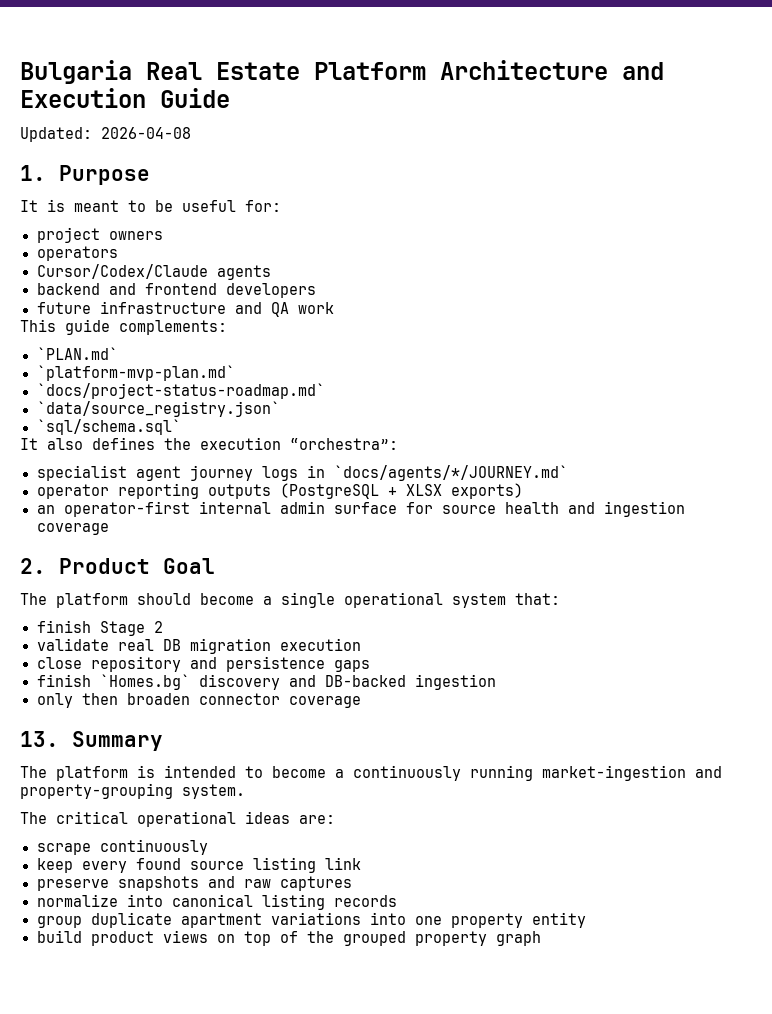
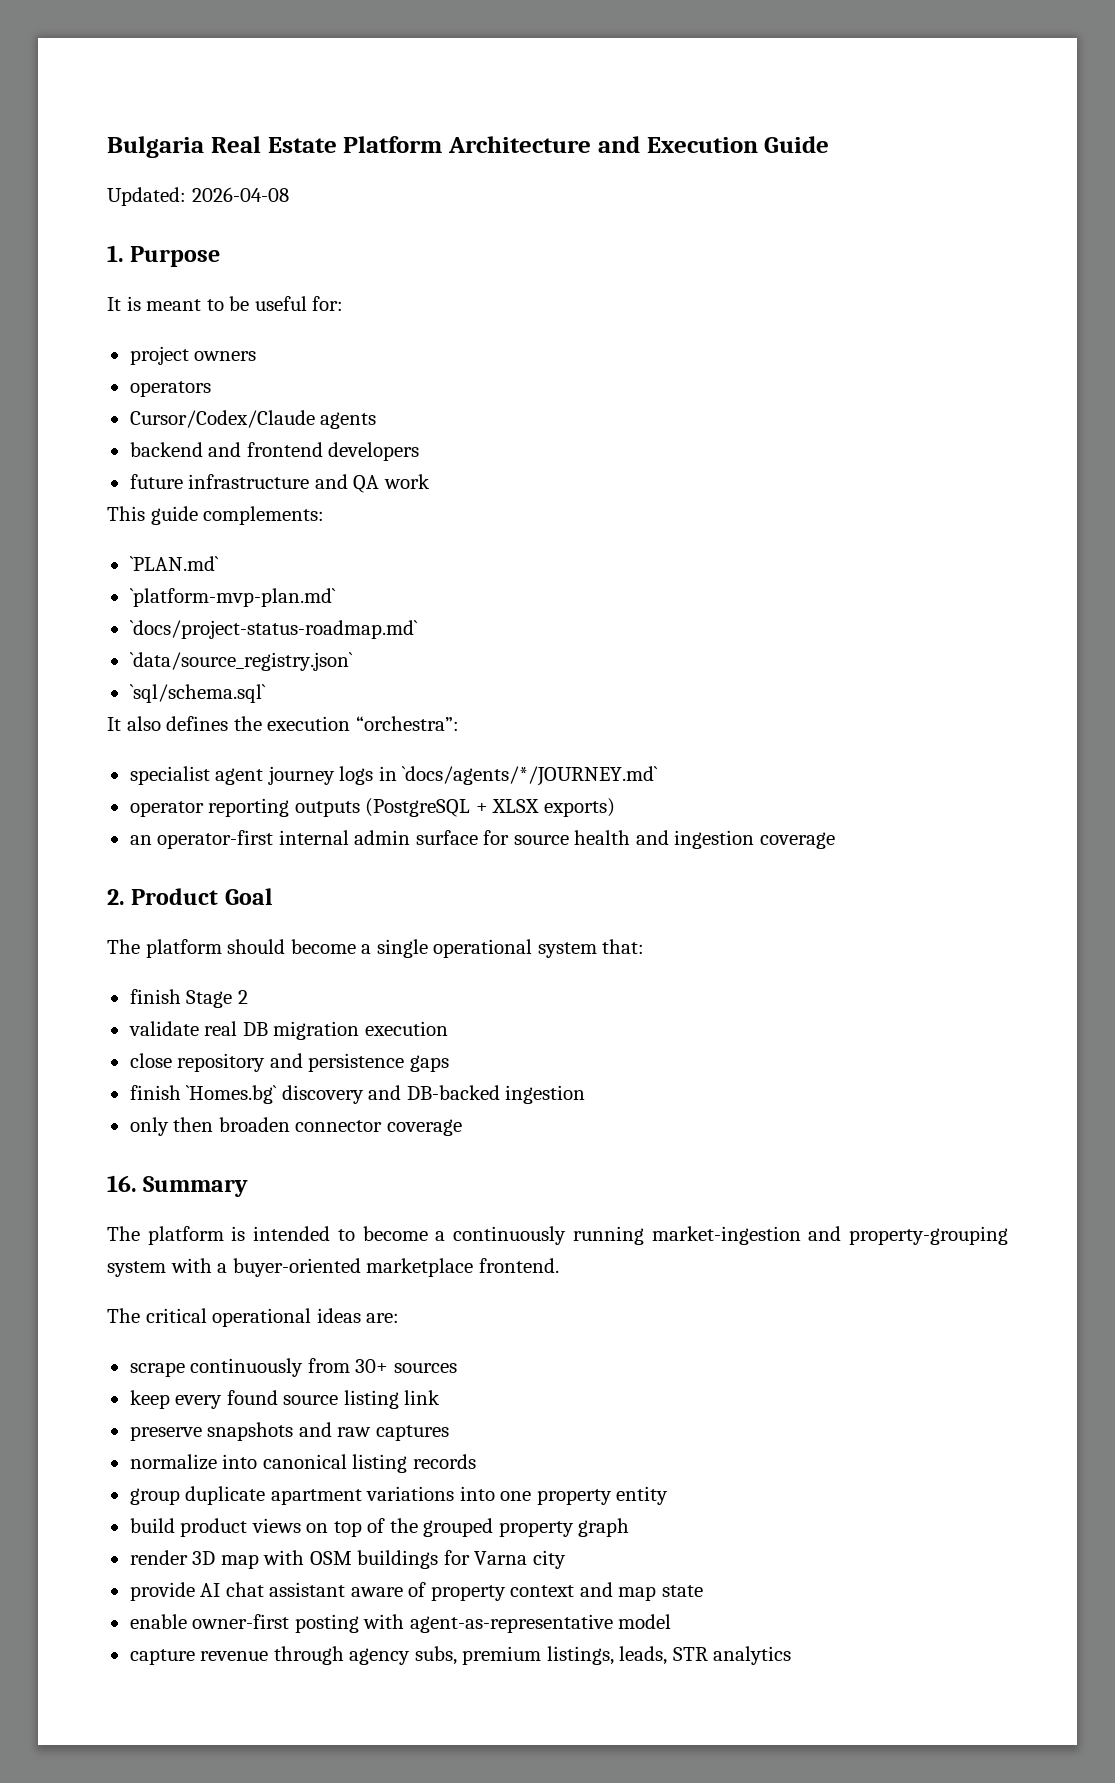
- 13. Summary
+ 16. Summary
- The platform is intended to become a continuously running market-ingestion and property-grouping system.
+ The platform is intended to become a continuously running market-ingestion and property-grouping system with a buyer-oriented marketplace frontend.
- scrape continuously
+ scrape continuously from 30+ sources
+ render 3D map with OSM buildings for Varna city
+ provide AI chat assistant aware of property context and map state
+ enable owner-first posting with agent-as-representative model
+ capture revenue through agency subs, premium listings, leads, STR analytics

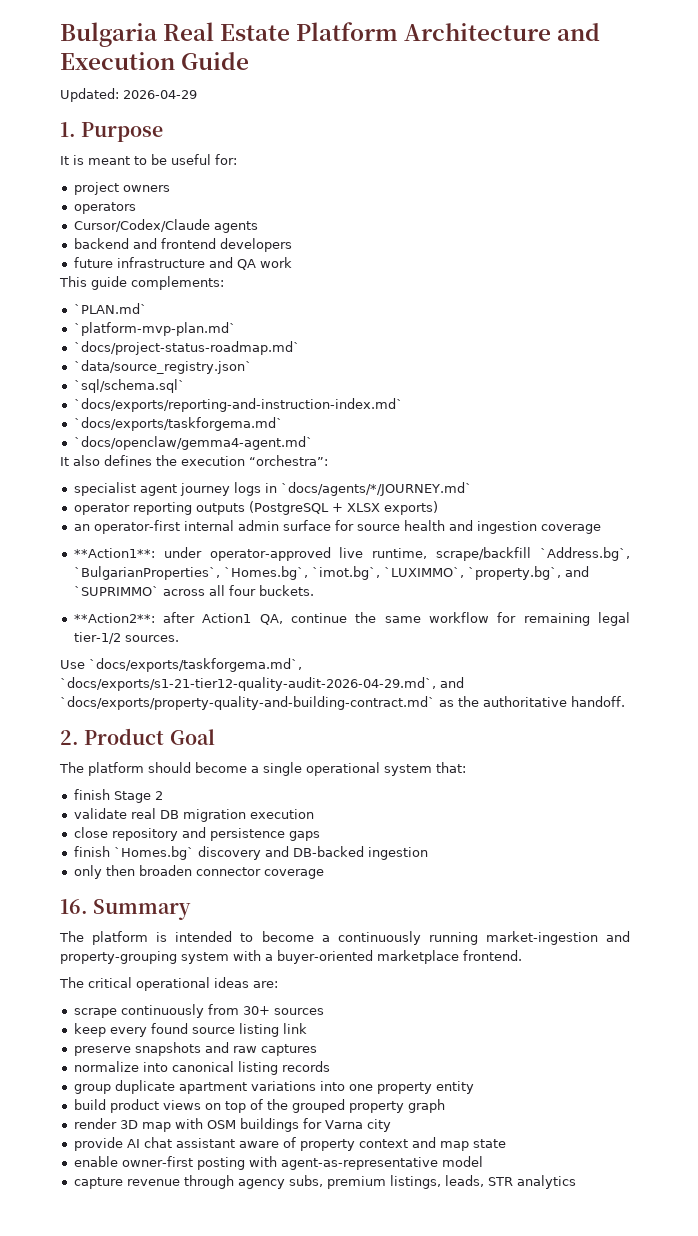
- Updated: 2026-04-08
+ Updated: 2026-04-29
+ `docs/exports/reporting-and-instruction-index.md`
+ `docs/exports/taskforgema.md`
+ `docs/openclaw/gemma4-agent.md`
+ **Action1**: under operator-approved live runtime, scrape/backfill `Address.bg`, `BulgarianProperties`, `Homes.bg`, `imot.bg`, `LUXIMMO`, `property.bg`, and `SUPRIMMO` across all four buckets.
+ **Action2**: after Action1 QA, continue the same workflow for remaining legal tier-1/2 sources.
+ Use `docs/exports/taskforgema.md`, `docs/exports/s1-21-tier12-quality-audit-2026-04-29.md`, and `docs/exports/property-quality-and-building-contract.md` as the authoritative handoff.

